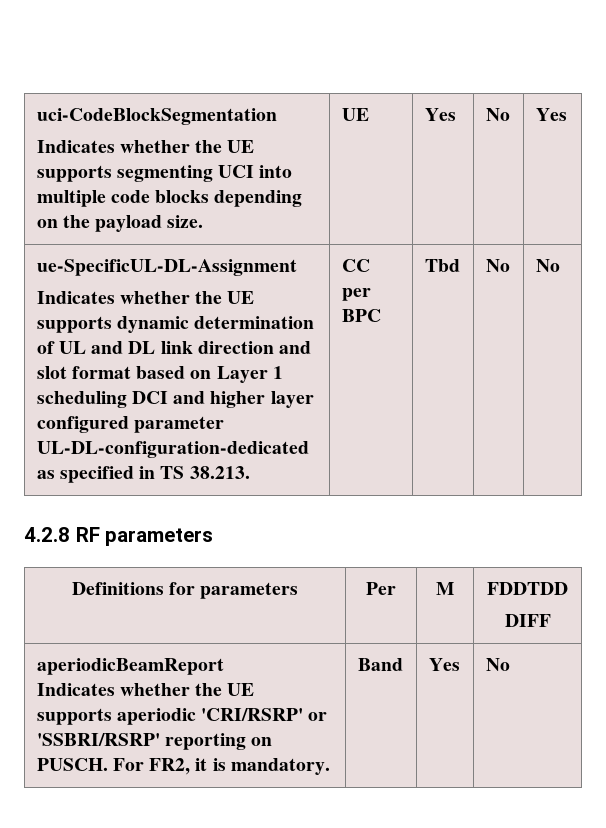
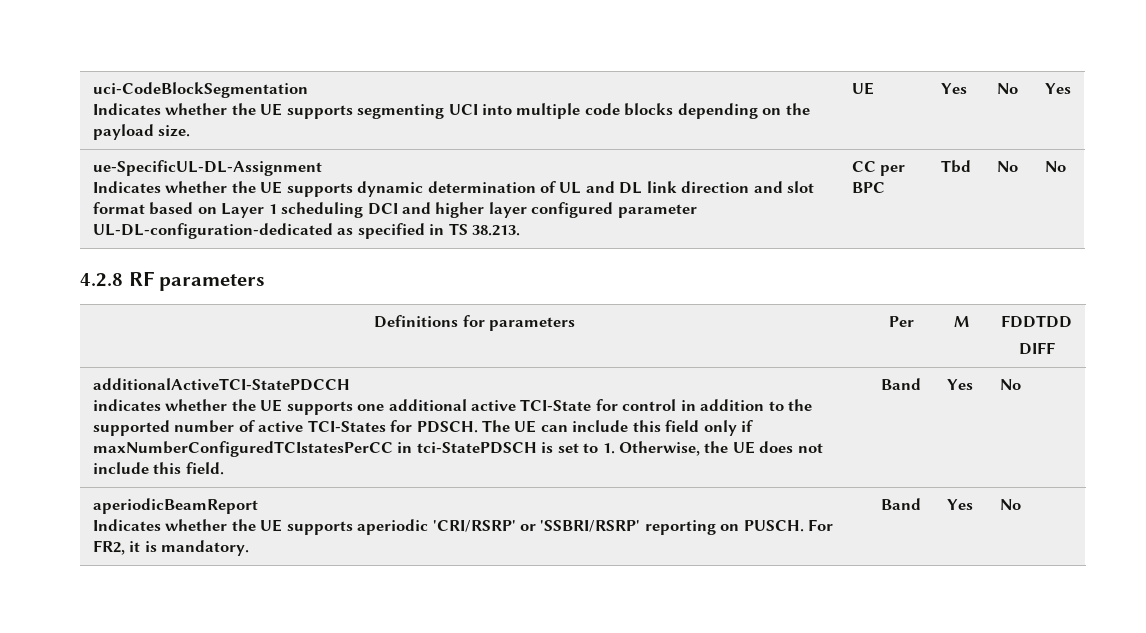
+ additionalActiveTCI-StatePDCCH
+ indicates whether the UE supports one additional active TCI-State for control in addition to the supported number of active TCI-States for PDSCH. The UE can include this field only if maxNumberConfiguredTCIstatesPerCC in tci-StatePDSCH is set to 1. Otherwise, the UE does not include this field. | Band | Yes | No

